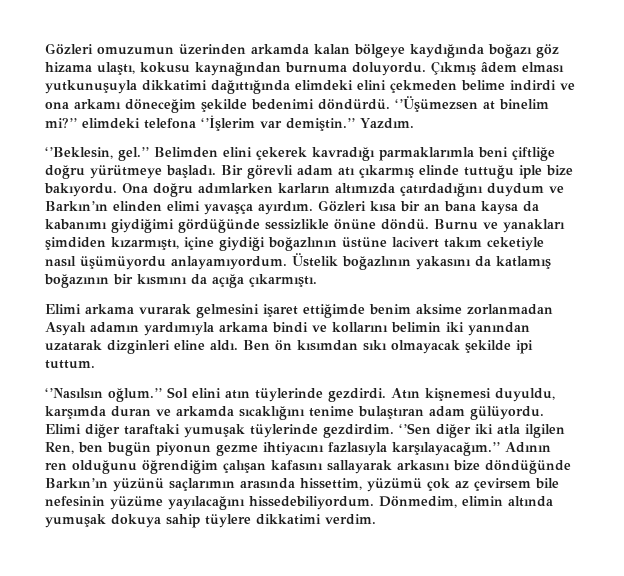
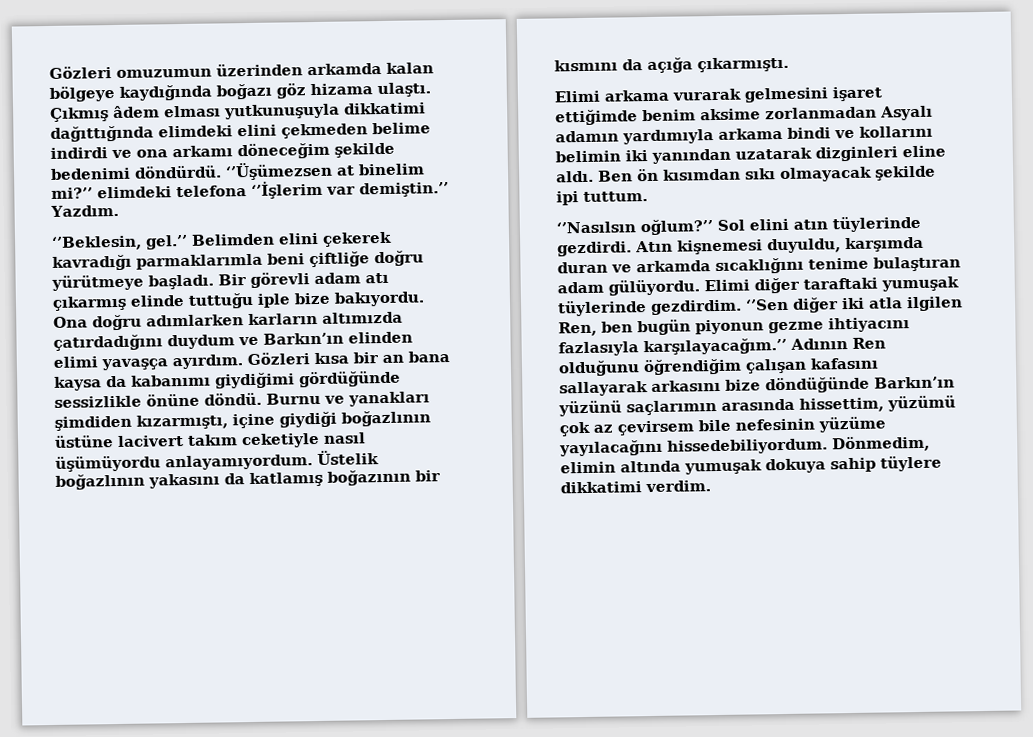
- Gözleri omuzumun üzerinden arkamda kalan bölgeye kaydığında boğazı göz hizama ulaştı, kokusu kaynağından burnuma doluyordu.
+ Gözleri omuzumun üzerinden arkamda kalan bölgeye kaydığında boğazı göz hizama ulaştı.
- ‘’Nasılsın oğlum.’’
+ ‘’Nasılsın oğlum?’’
- Adının ren olduğunu öğrendiğim çalışan kafasını sallayarak arkasını bize döndüğünde Barkın’ın yüzünü saçlarımın arasında hissettim, yüzümü çok az çevirsem bile nefesinin yüzüme yayılacağını hissedebiliyordum.
+ Adının Ren olduğunu öğrendiğim çalışan kafasını sallayarak arkasını bize döndüğünde Barkın’ın yüzünü saçlarımın arasında hissettim, yüzümü çok az çevirsem bile nefesinin yüzüme yayılacağını hissedebiliyordum.

